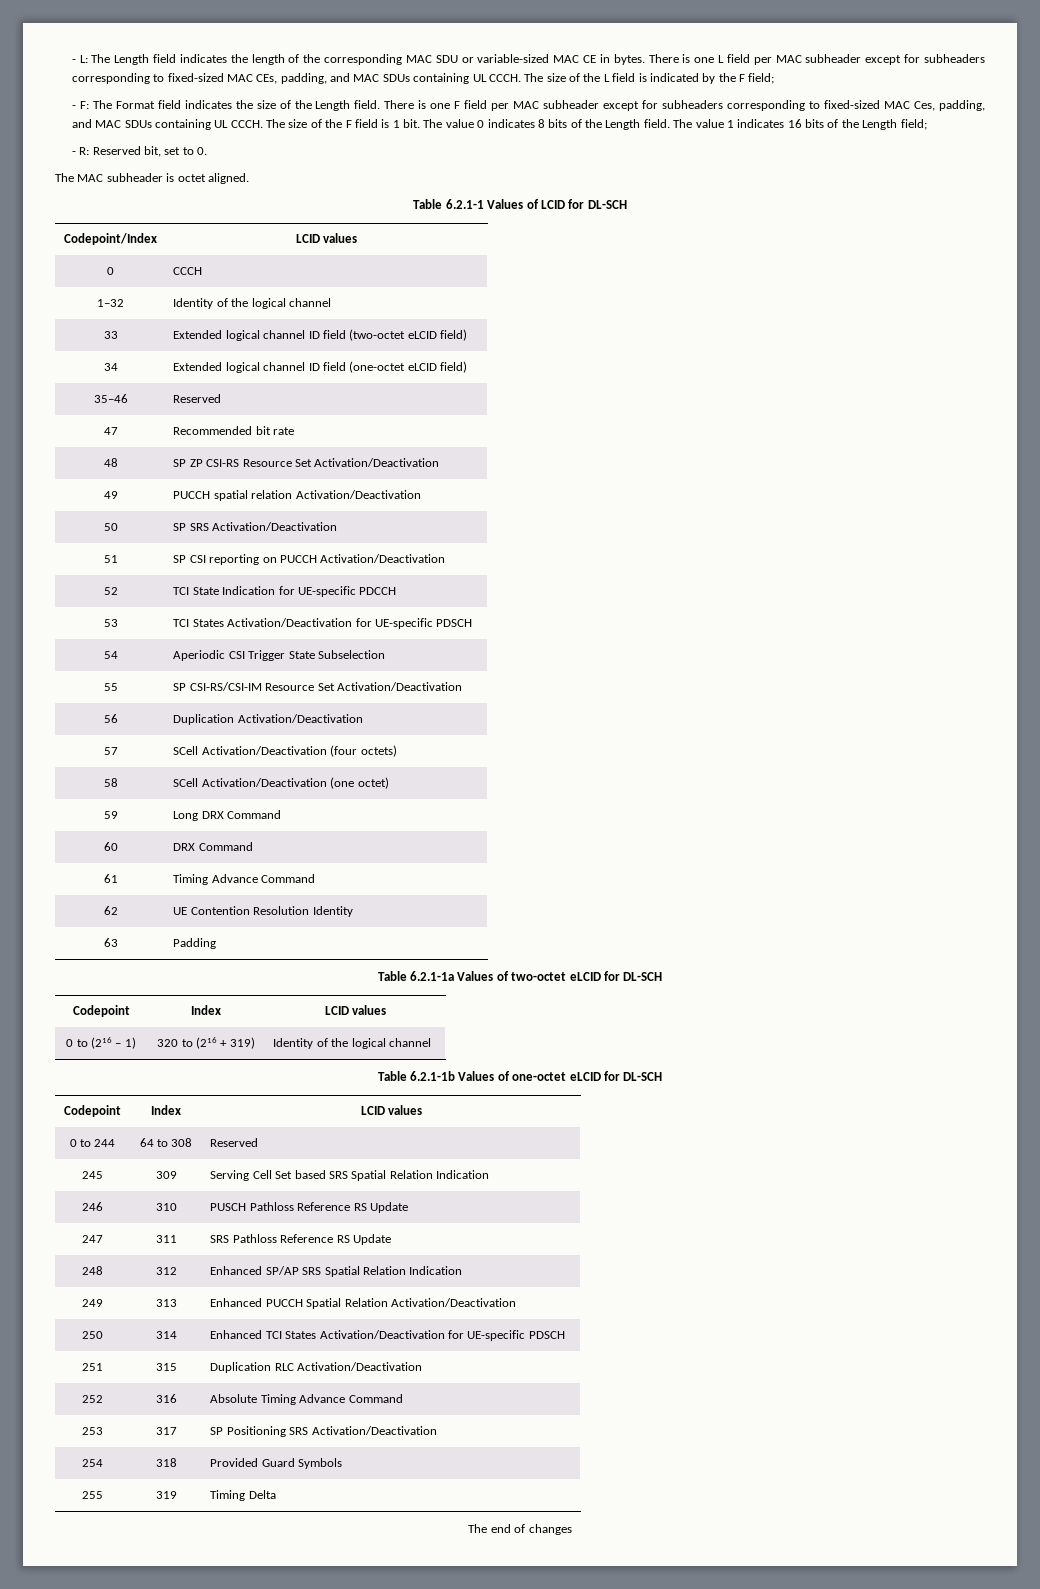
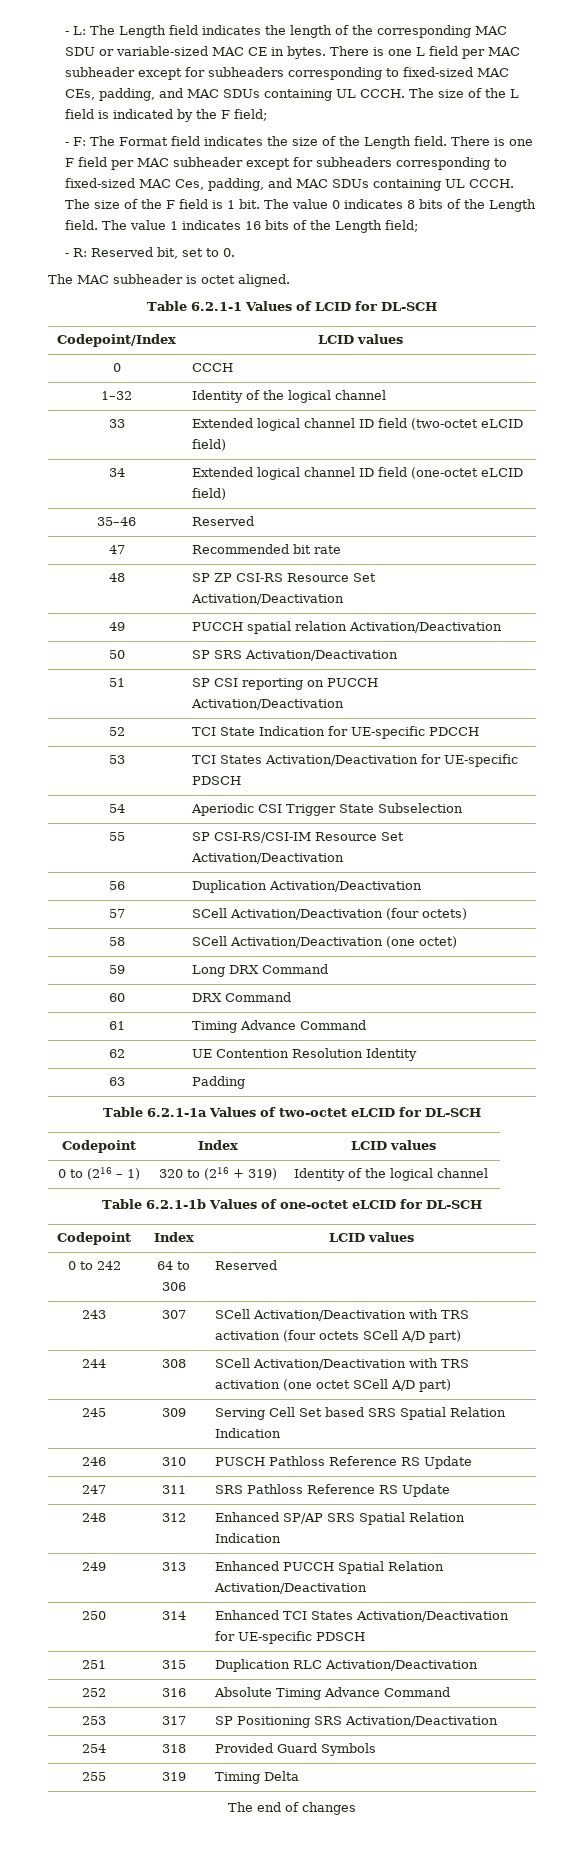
- 0 to 244 | 64 to 308 | Reserved
+ 0 to 242 | 64 to 306 | Reserved
+ 243 | 307 | SCell Activation/Deactivation with TRS activation (four octets SCell A/D part)
+ 244 | 308 | SCell Activation/Deactivation with TRS activation (one octet SCell A/D part)

